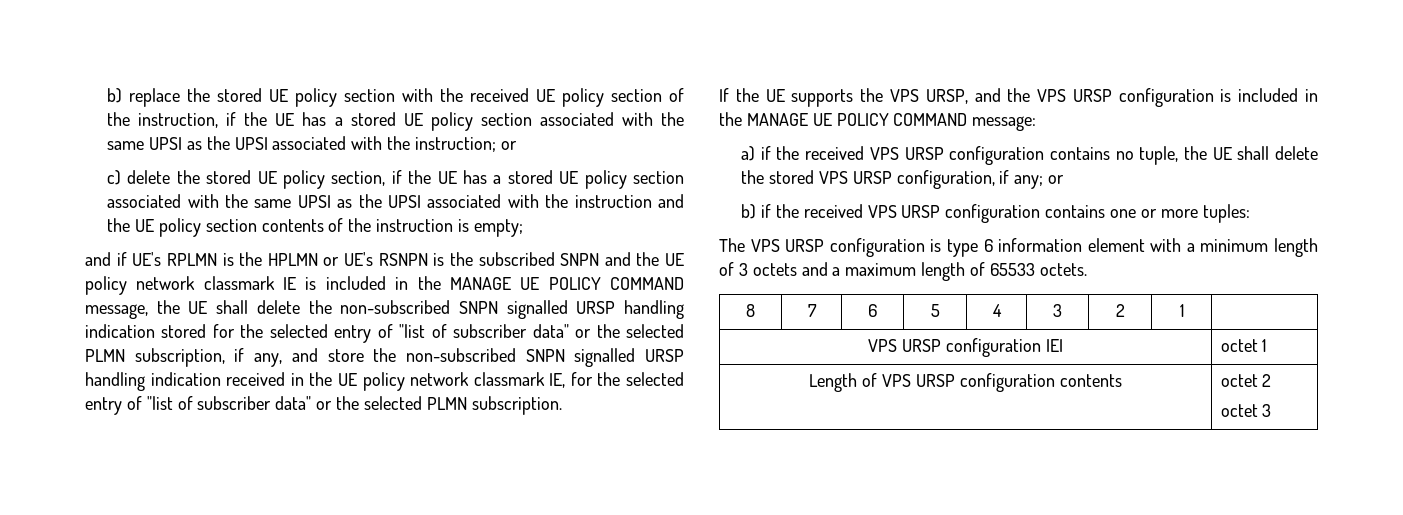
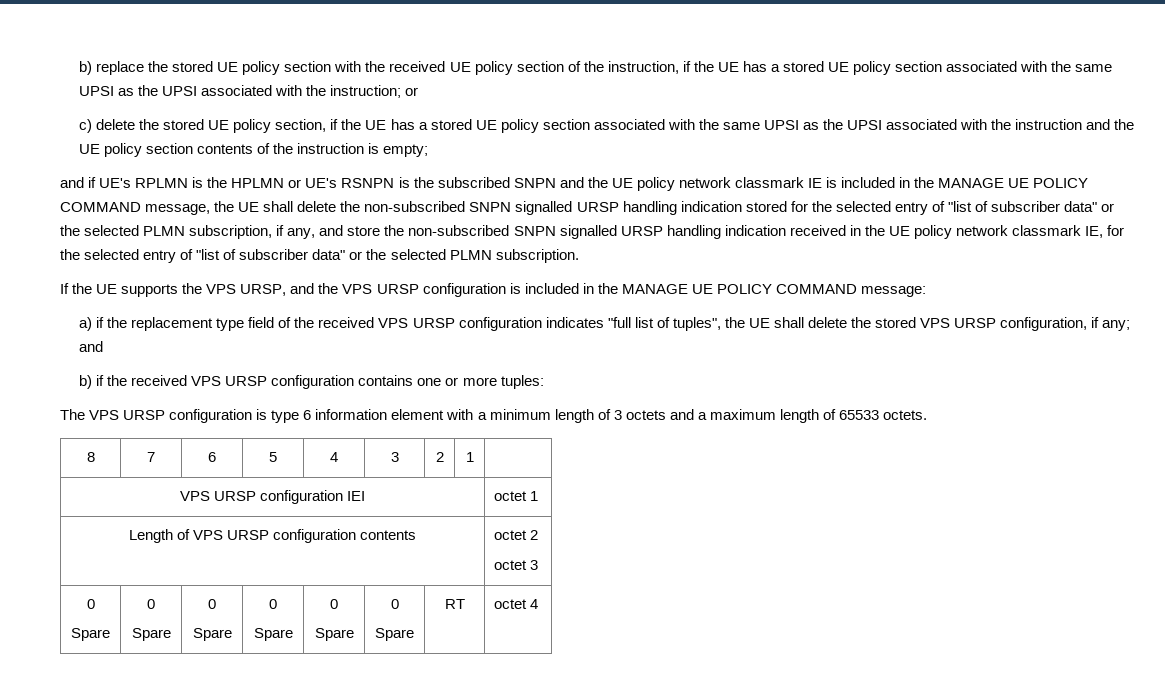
- a) if the received VPS URSP configuration contains no tuple, the UE shall delete the stored VPS URSP configuration, if any; or
+ a) if the replacement type field of the received VPS URSP configuration indicates "full list of tuples", the UE shall delete the stored VPS URSP configuration, if any; and
  Length of VPS URSP configuration contents | octet 2
  octet 3
+ 0
+ Spare | 0
+ Spare | 0
+ Spare | 0
+ Spare | 0
+ Spare | 0
+ Spare | RT | octet 4

